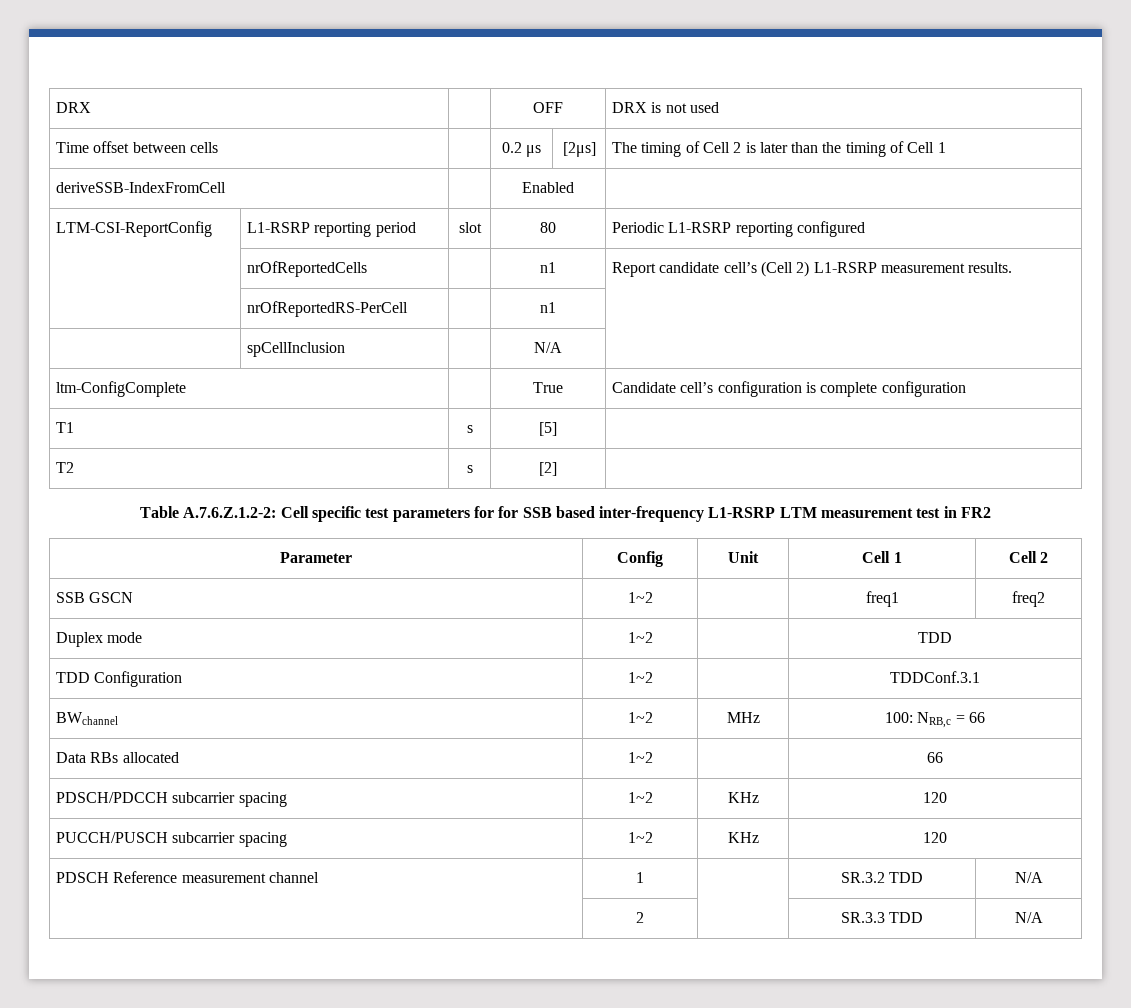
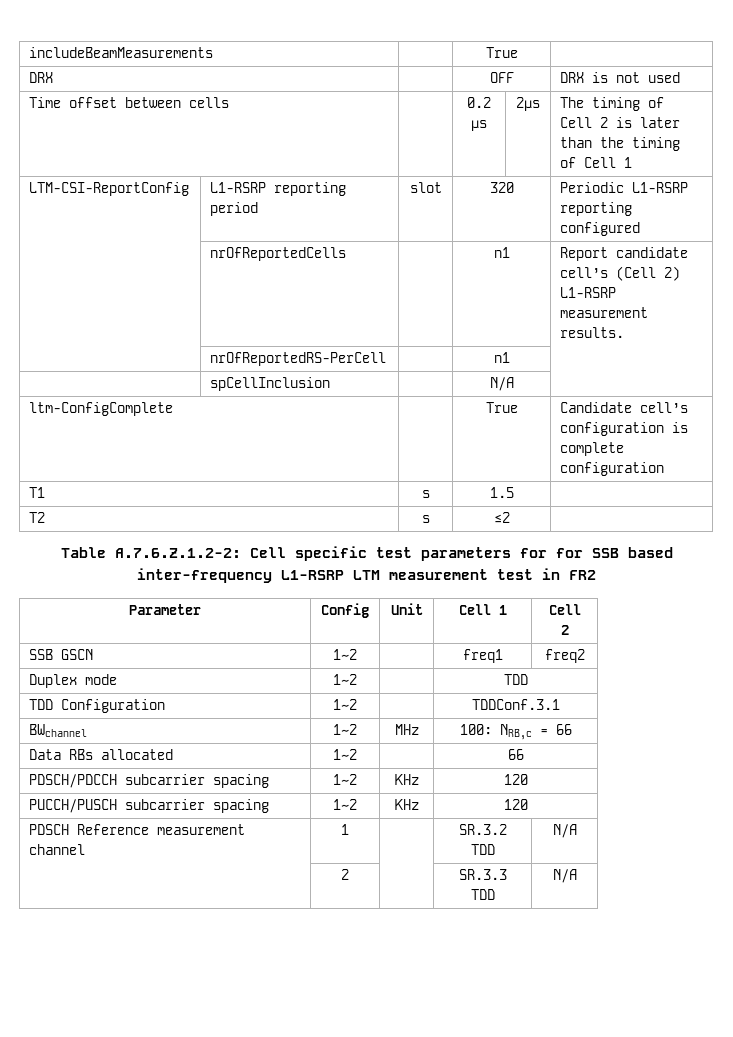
+ includeBeamMeasurements | | True |
- Time offset between cells | | 0.2 μs | [2μs] | The timing of Cell 2 is later than the timing of Cell 1
+ Time offset between cells | | 0.2 μs | 2μs | The timing of Cell 2 is later than the timing of Cell 1
- deriveSSB-IndexFromCell | | Enabled |
- LTM-CSI-ReportConfig | L1-RSRP reporting period | slot | 80 | Periodic L1-RSRP reporting configured
+ LTM-CSI-ReportConfig | L1-RSRP reporting period | slot | 320 | Periodic L1-RSRP reporting configured
- T1 | s | [5] |
+ T1 | s | 1.5 |
- T2 | s | [2] |
+ T2 | s | ≤2 |

